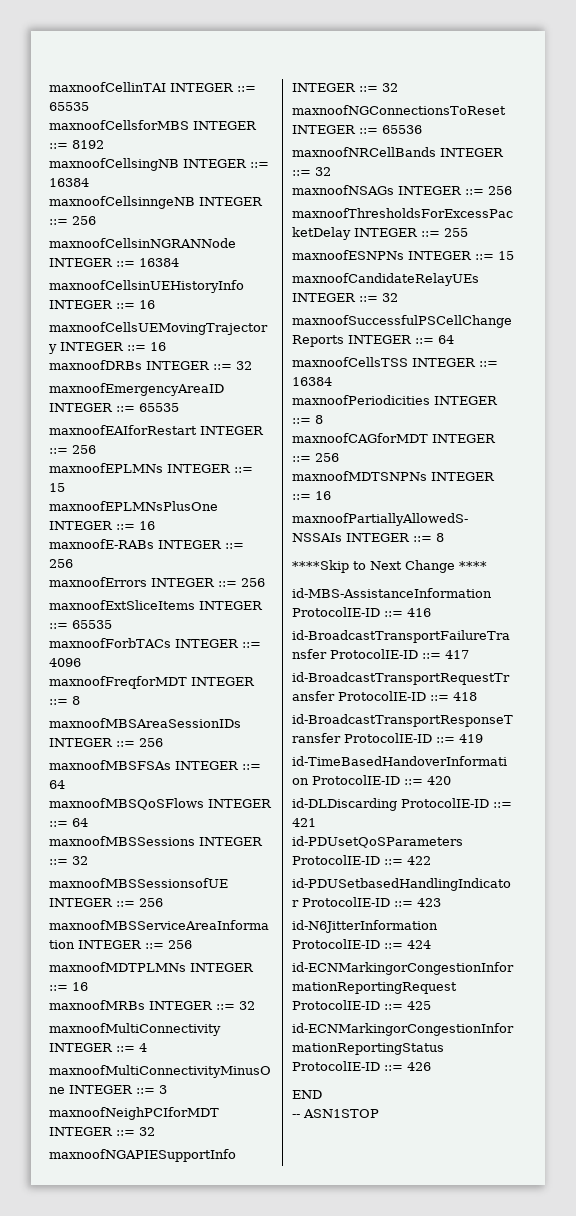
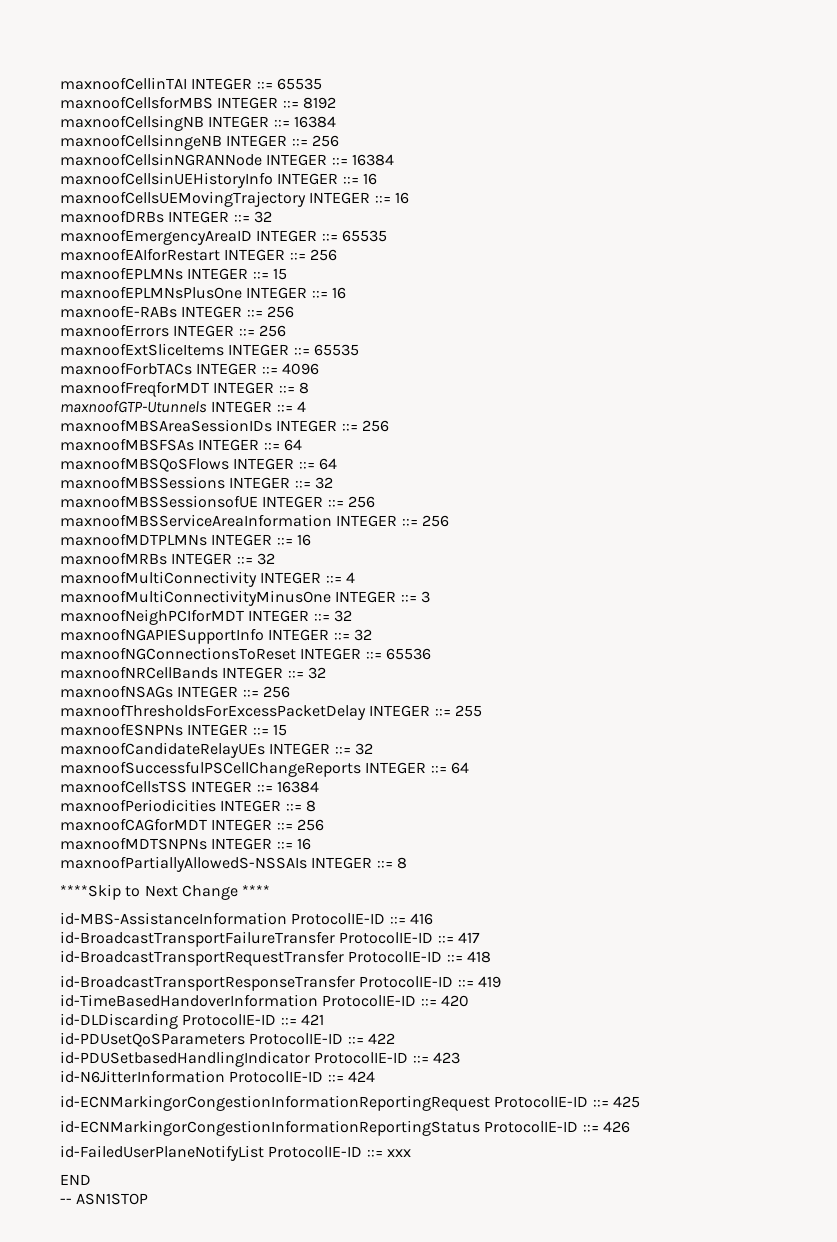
+ maxnoofGTP-Utunnels INTEGER ::= 4
+ id-FailedUserPlaneNotifyList ProtocolIE-ID ::= xxx

